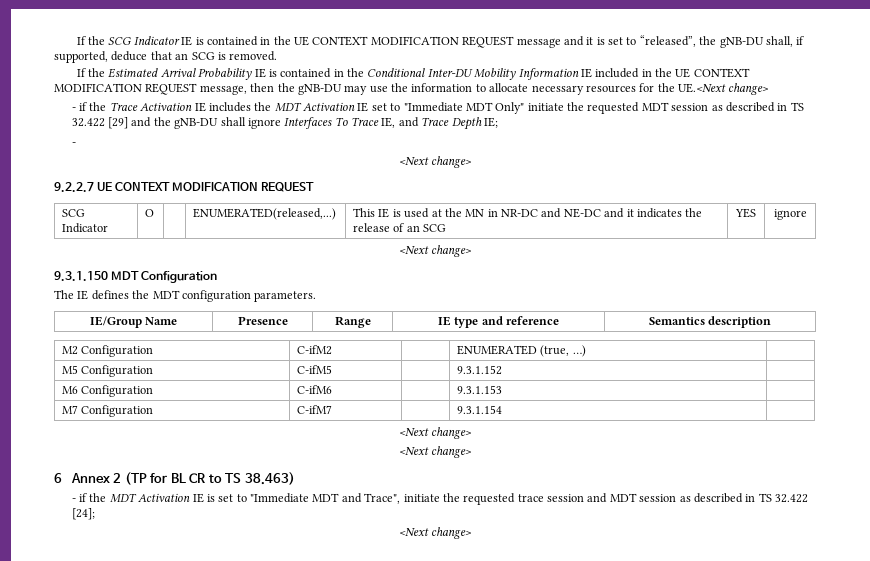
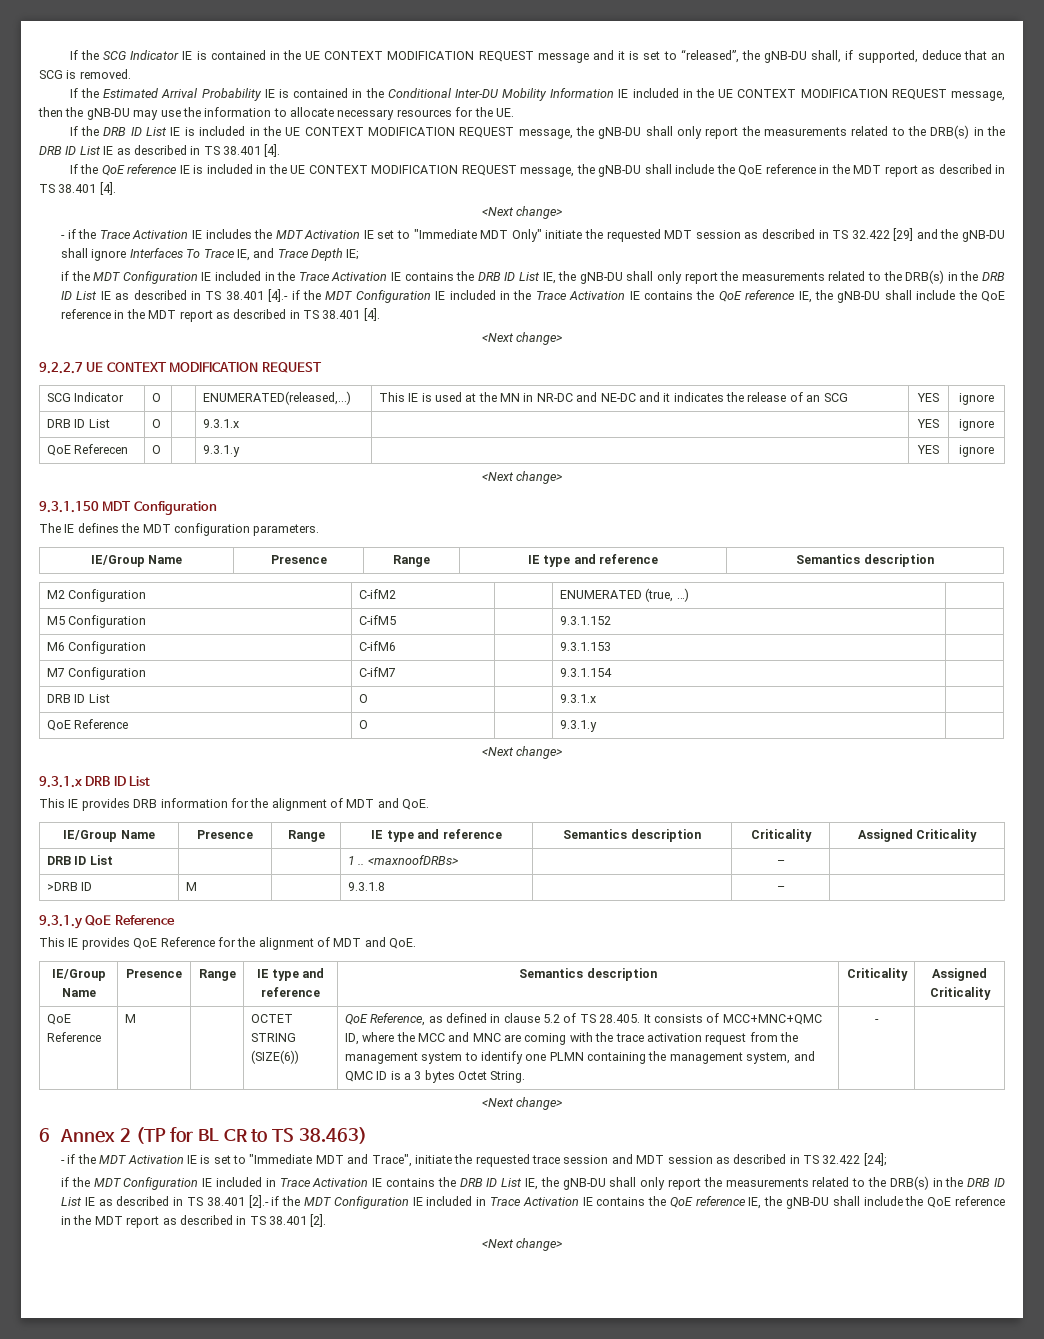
- If the Estimated Arrival Probability IE is contained in the Conditional Inter-DU Mobility Information IE included in the UE CONTEXT MODIFICATION REQUEST message, then the gNB-DU may use the information to allocate necessary resources for the UE.<Next change>
+ If the Estimated Arrival Probability IE is contained in the Conditional Inter-DU Mobility Information IE included in the UE CONTEXT MODIFICATION REQUEST message, then the gNB-DU may use the information to allocate necessary resources for the UE.
+ If the DRB ID List IE is included in the UE CONTEXT MODIFICATION REQUEST message, the gNB-DU shall only report the measurements related to the DRB(s) in the DRB ID List IE as described in TS 38.401 [4].
+ If the QoE reference IE is included in the UE CONTEXT MODIFICATION REQUEST message, the gNB-DU shall include the QoE reference in the MDT report as described in TS 38.401 [4].
+ <Next change>
  - if the Trace Activation IE includes the MDT Activation IE set to "Immediate MDT Only" initiate the requested MDT session as described in TS 32.422 [29] and the gNB-DU shall ignore Interfaces To Trace IE, and Trace Depth IE;
- -
+ if the MDT Configuration IE included in the Trace Activation IE contains the DRB ID List IE, the gNB-DU shall only report the measurements related to the DRB(s) in the DRB ID List IE as described in TS 38.401 [4].- if the MDT Configuration IE included in the Trace Activation IE contains the QoE reference IE, the gNB-DU shall include the QoE reference in the MDT report as described in TS 38.401 [4].
+ DRB ID List | O | | 9.3.1.x | | YES | ignore
+ QoE Referecen | O | | 9.3.1.y | | YES | ignore
  M7 Configuration | C-ifM7 | | 9.3.1.154 |
+ DRB ID List | O | | 9.3.1.x |
+ QoE Reference | O | | 9.3.1.y |
  <Next change>
+ 9.3.1.x DRB ID List
+ This IE provides DRB information for the alignment of MDT and QoE.
+ IE/Group Name | Presence | Range | IE type and reference | Semantics description | Criticality | Assigned Criticality
+ DRB ID List | | | 1 .. <maxnoofDRBs> | | – |
+ >DRB ID | M | | 9.3.1.8 | | – |
+ 9.3.1.y QoE Reference
+ This IE provides QoE Reference for the alignment of MDT and QoE.
+ IE/Group Name | Presence | Range | IE type and reference | Semantics description | Criticality | Assigned Criticality
+ QoE Reference | M | | OCTET STRING (SIZE(6)) | QoE Reference, as defined in clause 5.2 of TS 28.405. It consists of MCC+MNC+QMC ID, where the MCC and MNC are coming with the trace activation request from the management system to identify one PLMN containing the management system, and QMC ID is a 3 bytes Octet String. | -
+ if the MDT Configuration IE included in Trace Activation IE contains the DRB ID List IE, the gNB-DU shall only report the measurements related to the DRB(s) in the DRB ID List IE as described in TS 38.401 [2].- if the MDT Configuration IE included in Trace Activation IE contains the QoE reference IE, the gNB-DU shall include the QoE reference in the MDT report as described in TS 38.401 [2].

